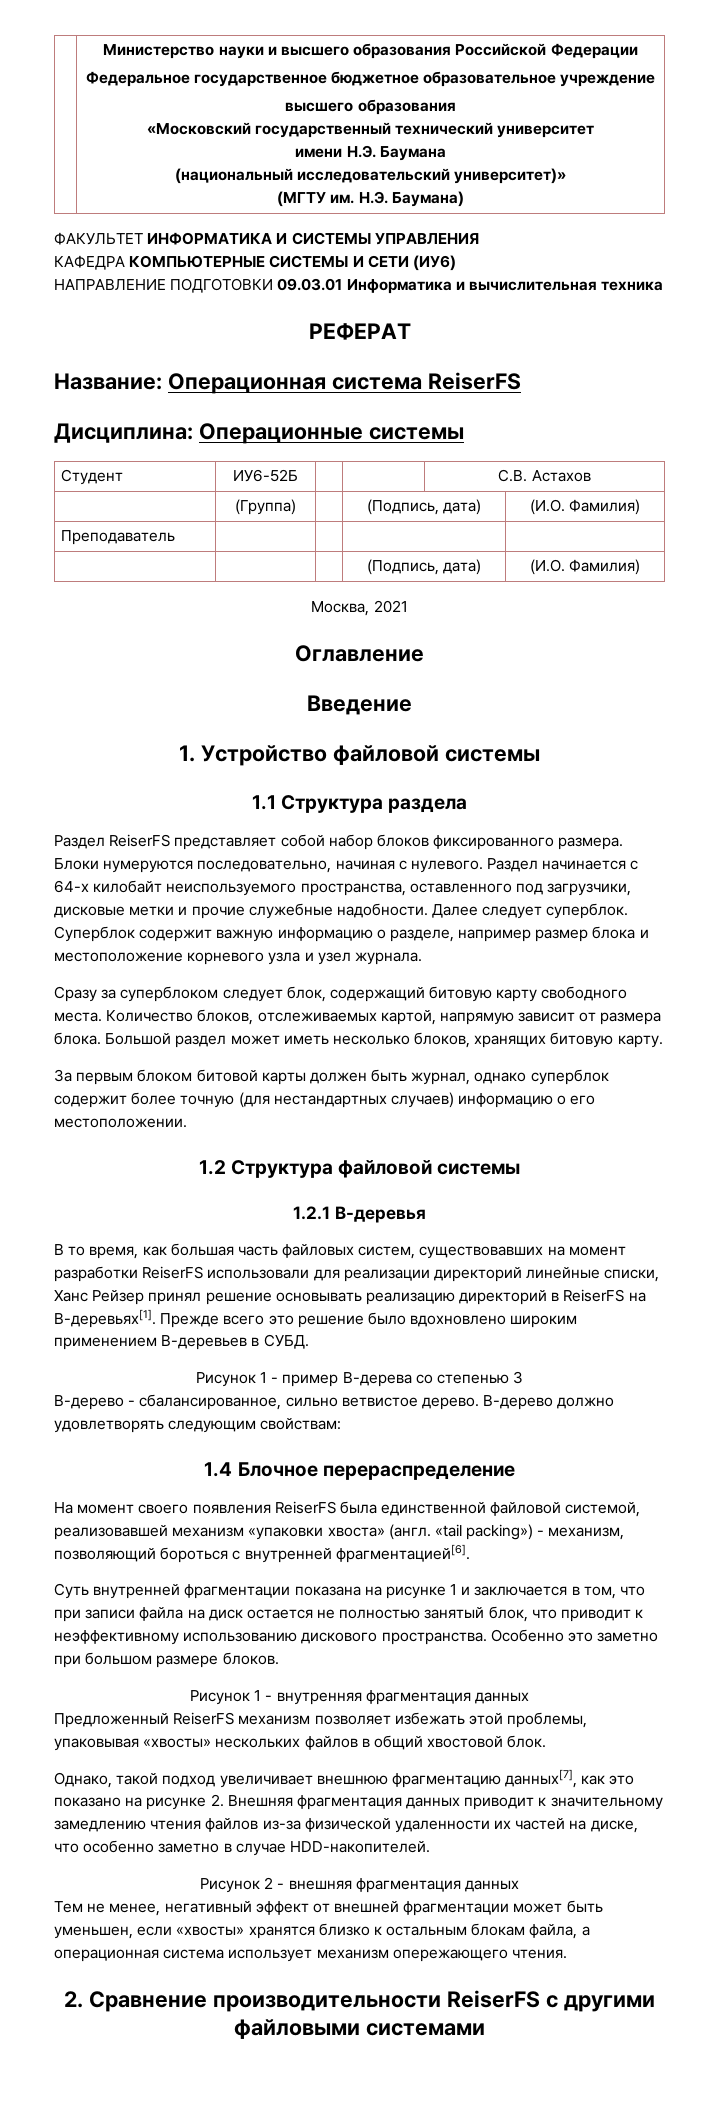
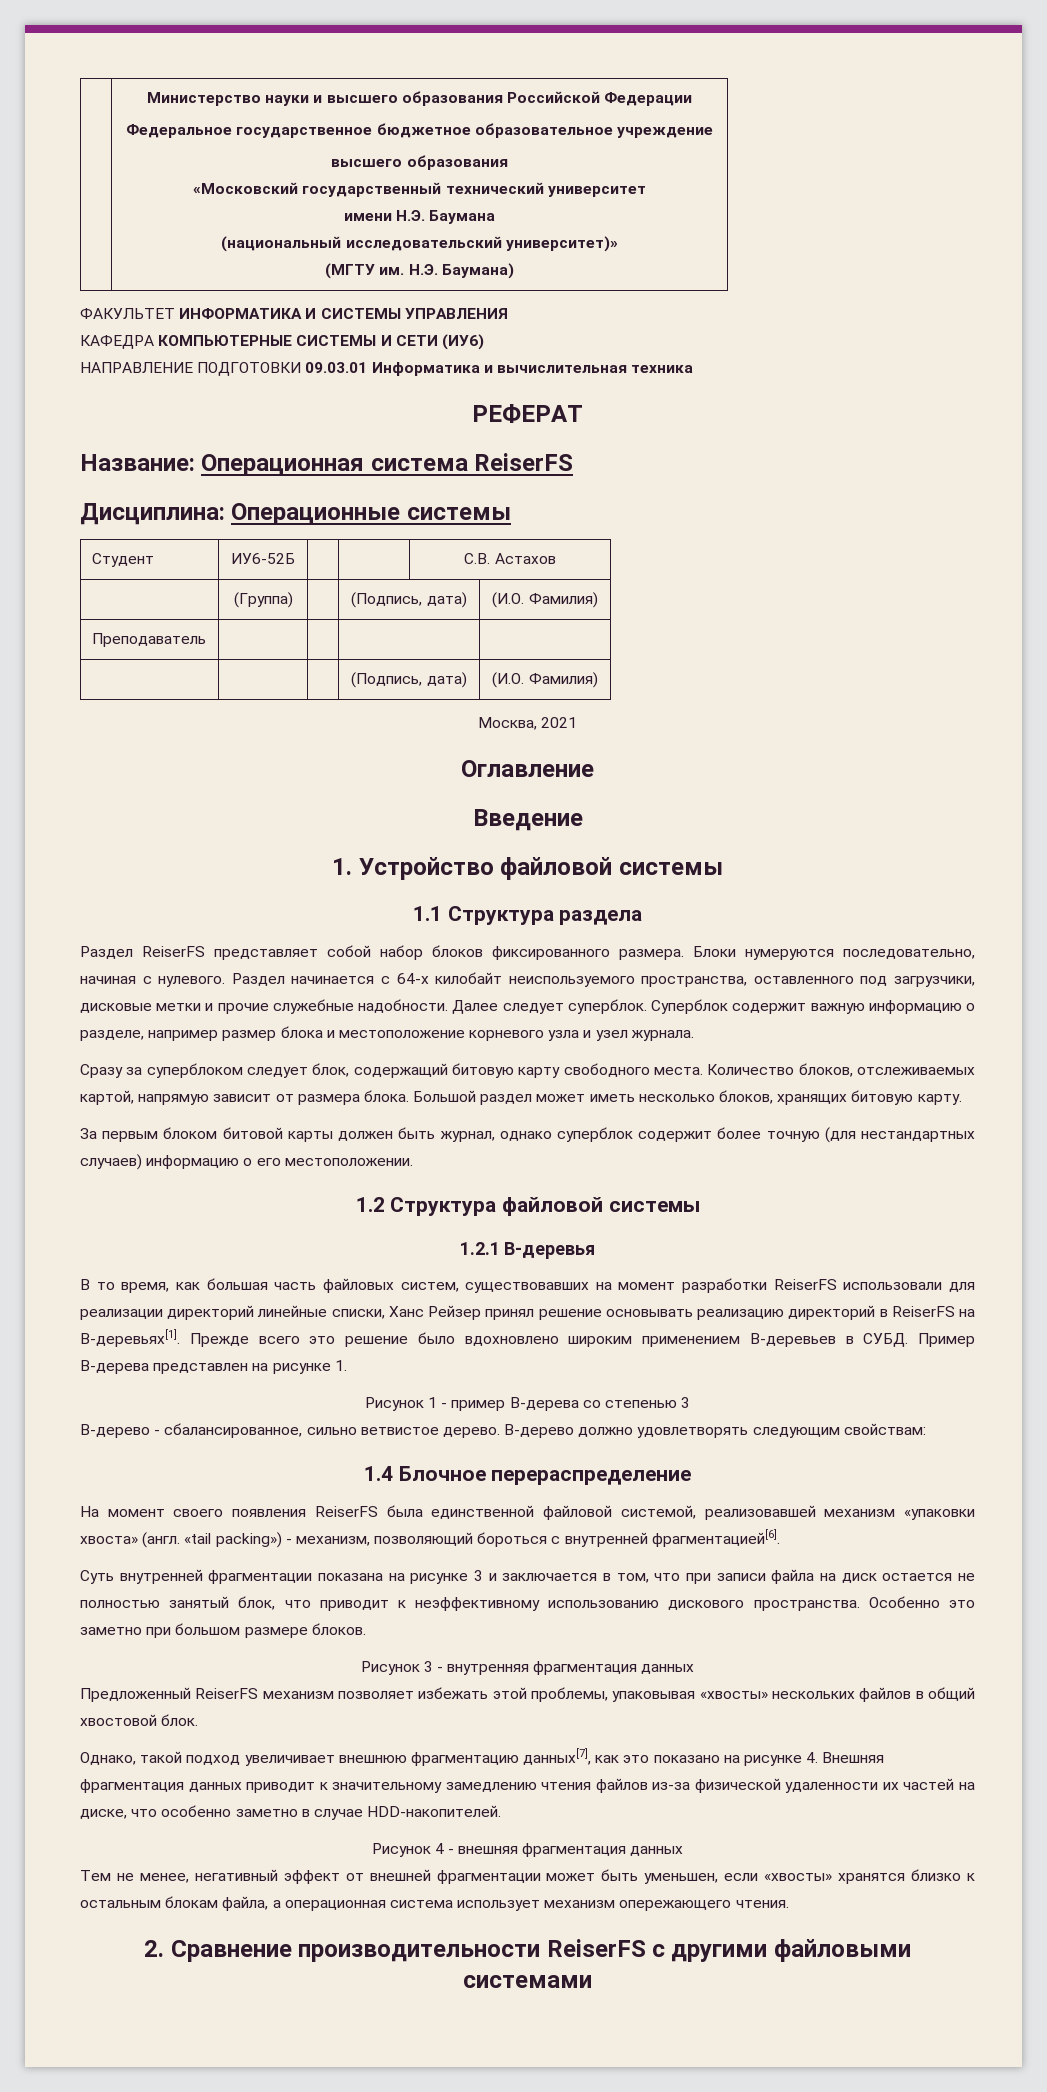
+ Пример В-дерева представлен на рисунке 1.
- Суть внутренней фрагментации показана на рисунке 1 и заключается в том, что при записи файла на диск остается не полностью занятый блок, что приводит к неэффективному использованию дискового пространства.
+ Суть внутренней фрагментации показана на рисунке 3 и заключается в том, что при записи файла на диск остается не полностью занятый блок, что приводит к неэффективному использованию дискового пространства.
- Рисунок 1 - внутренняя фрагментация данных
+ Рисунок 3 - внутренняя фрагментация данных
- Однако, такой подход увеличивает внешнюю фрагментацию данных[7], как это показано на рисунке 2. Внешняя фрагментация данных приводит к значительному замедлению чтения файлов из-за физической удаленности их частей на диске, что особенно заметно в случае HDD-накопителей.
+ Однако, такой подход увеличивает внешнюю фрагментацию данных[7], как это показано на рисунке 4. Внешняя фрагментация данных приводит к значительному замедлению чтения файлов из-за физической удаленности их частей на диске, что особенно заметно в случае HDD-накопителей.
- Рисунок 2 - внешняя фрагментация данных
+ Рисунок 4 - внешняя фрагментация данных

